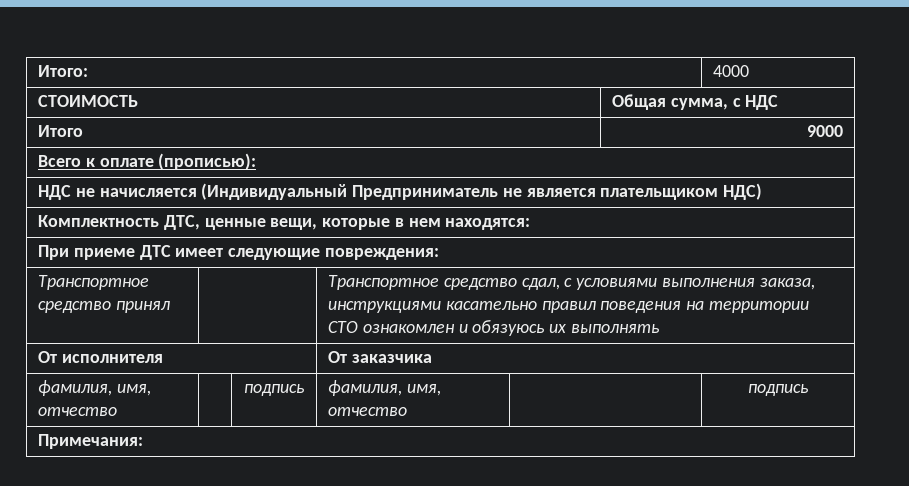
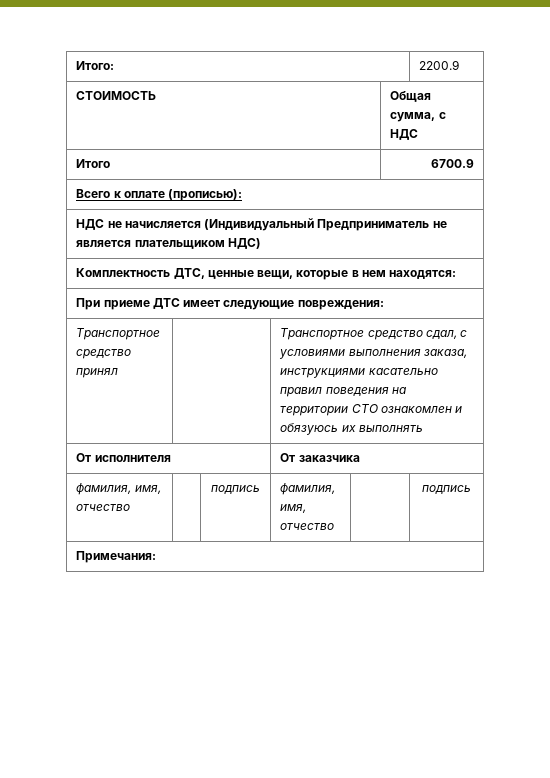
- Итого: | 4000
+ Итого: | 2200.9
- Итого | 9000
+ Итого | 6700.9

